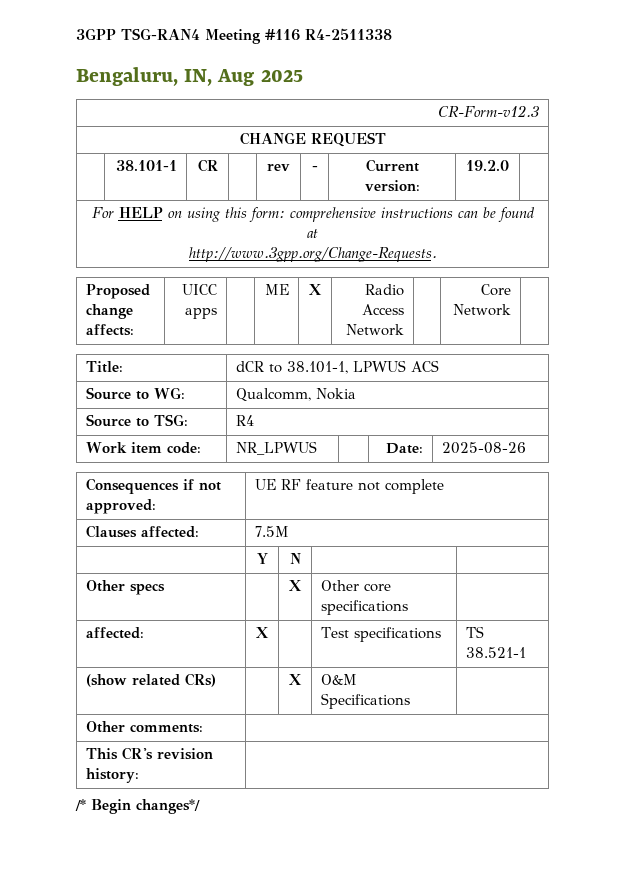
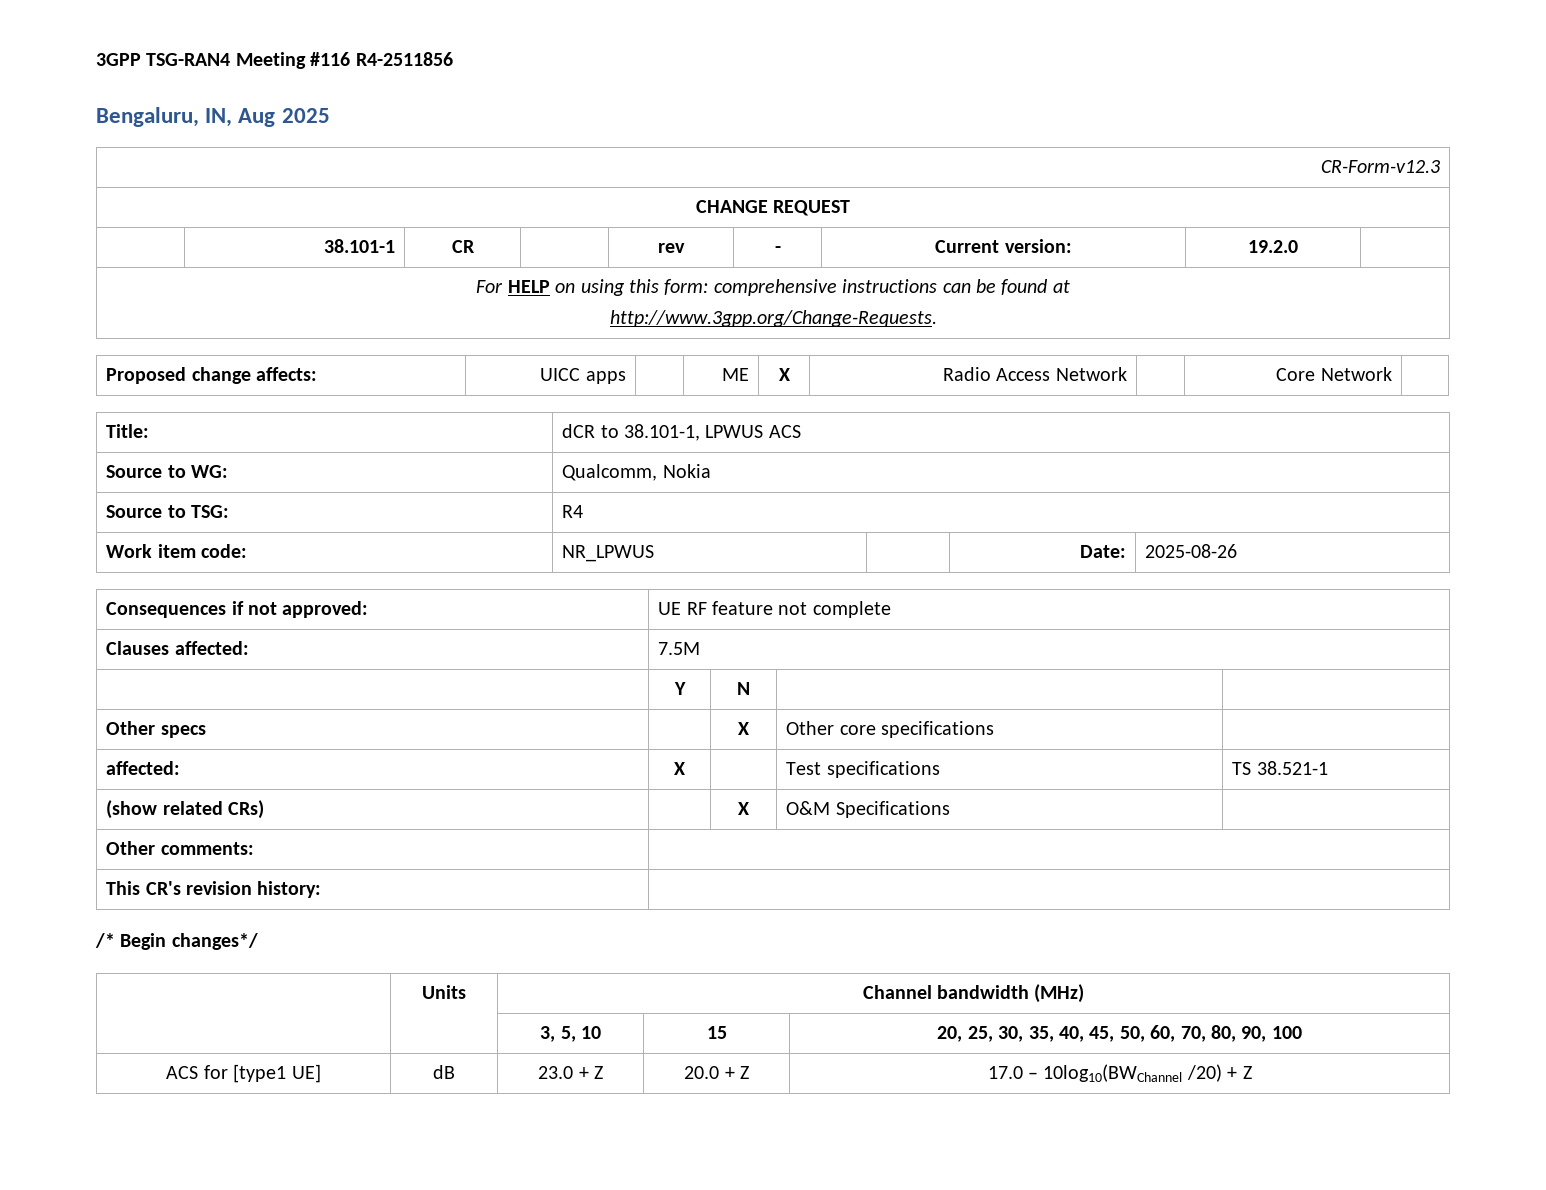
- 3GPP TSG-RAN4 Meeting #116 R4-2511338
+ 3GPP TSG-RAN4 Meeting #116 R4-2511856
+ | Units | Channel bandwidth (MHz)
+ | | 3, 5, 10 | 15 | 20, 25, 30, 35, 40, 45, 50, 60, 70, 80, 90, 100
+ ACS for [type1 UE] | dB | 23.0 + Z | 20.0 + Z | 17.0 – 10log10(BWChannel /20) + Z

